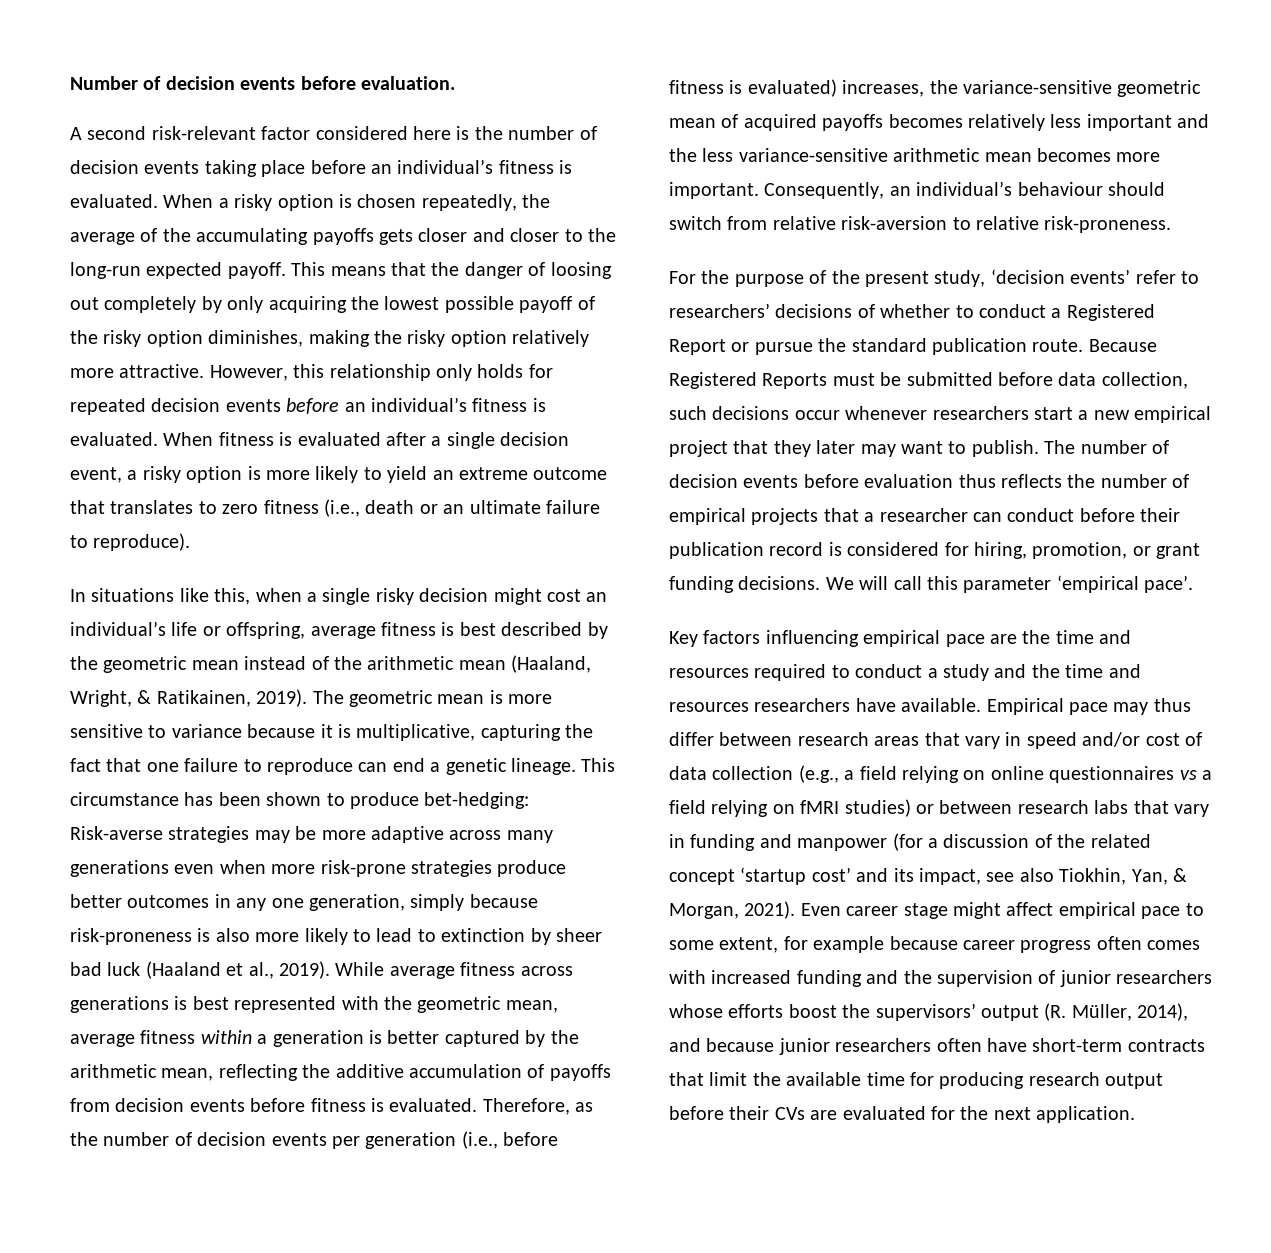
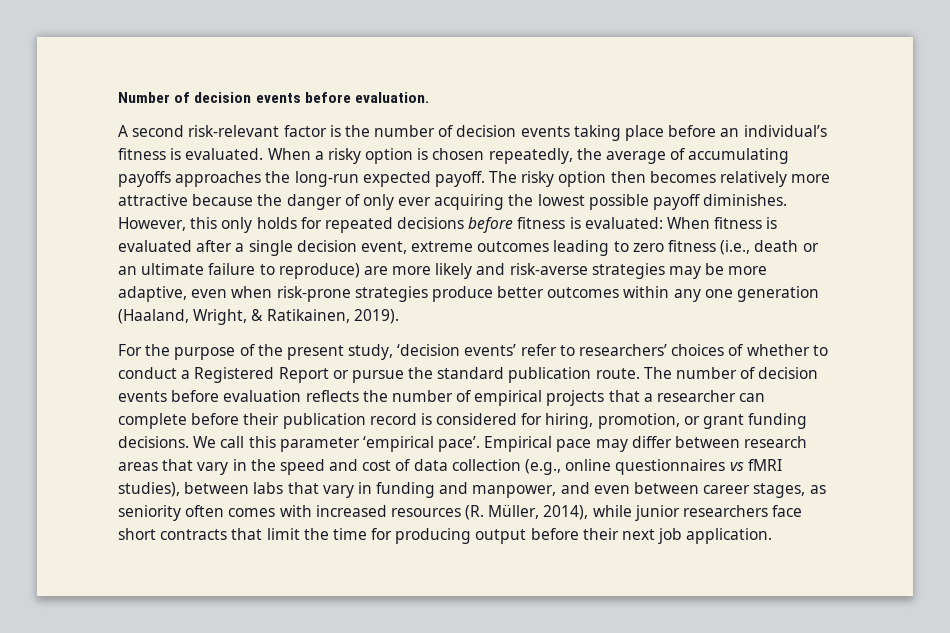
- A second risk-relevant factor considered here is the number of decision events taking place before an individual’s fitness is evaluated.
+ A second risk-relevant factor is the number of decision events taking place before an individual’s fitness is evaluated.
- When a risky option is chosen repeatedly, the average of the accumulating payoffs gets closer and closer to the long-run expected payoff. This means that the danger of loosing out completely by only acquiring the lowest possible payoff of the risky option diminishes, making the risky option relatively more attractive.
+ When a risky option is chosen repeatedly, the average of accumulating payoffs approaches the long-run expected payoff. The risky option then becomes relatively more attractive because the danger of only ever acquiring the lowest possible payoff diminishes.
- However, this relationship only holds for repeated decision events before an individual’s fitness is evaluated. When fitness is evaluated after a single decision event, a risky option is more likely to yield an extreme outcome that translates to zero fitness (i.e., death or an ultimate failure to reproduce).
- In situations like this, when a single risky decision might cost an individual’s life or offspring, average fitness is best described by the geometric mean instead of the arithmetic mean (Haaland, Wright, & Ratikainen, 2019). The geometric mean is more sensitive to variance because it is multiplicative, capturing the fact that one failure to reproduce can end a genetic lineage. This circumstance has been shown to produce bet-hedging: Risk-averse strategies may be more adaptive across many generations even when more risk-prone strategies produce better outcomes in any one generation, simply because risk-proneness is also more likely to lead to extinction by sheer bad luck (Haaland et al., 2019). While average fitness across generations is best represented with the geometric mean, average fitness within a generation is better captured by the arithmetic mean, reflecting the additive accumulation of payoffs from decision events before fitness is evaluated. Therefore, as the number of decision events per generation (i.e., before fitness is evaluated) increases, the variance-sensitive geometric mean of acquired payoffs becomes relatively less important and the less variance-sensitive arithmetic mean becomes more important. Consequently, an individual’s behaviour should switch from relative risk-aversion to relative risk-proneness.
+ However, this only holds for repeated decisions before fitness is evaluated: When fitness is evaluated after a single decision event, extreme outcomes leading to zero fitness (i.e., death or an ultimate failure to reproduce) are more likely and risk-averse strategies may be more adaptive, even when risk-prone strategies produce better outcomes within any one generation (Haaland, Wright, & Ratikainen, 2019).
- For the purpose of the present study, ‘decision events’ refer to researchers’ decisions of whether to conduct a Registered Report or pursue the standard publication route.
+ For the purpose of the present study, ‘decision events’ refer to researchers’ choices of whether to conduct a Registered Report or pursue the standard publication route.
- Because Registered Reports must be submitted before data collection, such decisions occur whenever researchers start a new empirical project that they later may want to publish.
- The number of decision events before evaluation thus reflects the number of empirical projects that a researcher can conduct before their publication record is considered for hiring, promotion, or grant funding decisions.
+ The number of decision events before evaluation reflects the number of empirical projects that a researcher can complete before their publication record is considered for hiring, promotion, or grant funding decisions.
- We will call this parameter ‘empirical pace’.
- Key factors influencing empirical pace are the time and resources required to conduct a study and the time and resources researchers have available.
+ We call this parameter ‘empirical pace’.
- Empirical pace may thus differ between research areas that vary in speed and/or cost of data collection (e.g., a field relying on online questionnaires vs a field relying on fMRI studies) or between research labs that vary in funding and manpower (for a discussion of the related concept ‘startup cost’ and its impact, see also Tiokhin, Yan, & Morgan, 2021). Even career stage might affect empirical pace to some extent, for example because career progress often comes with increased funding and the supervision of junior researchers whose efforts boost the supervisors’ output (R. Müller, 2014), and because junior researchers often have short-term contracts that limit the available time for producing research output before their CVs are evaluated for the next application.
+ Empirical pace may differ between research areas that vary in the speed and cost of data collection (e.g., online questionnaires vs fMRI studies), between labs that vary in funding and manpower, and even between career stages, as seniority often comes with increased resources (R. Müller, 2014), while junior researchers face short contracts that limit the time for producing output before their next job application.

